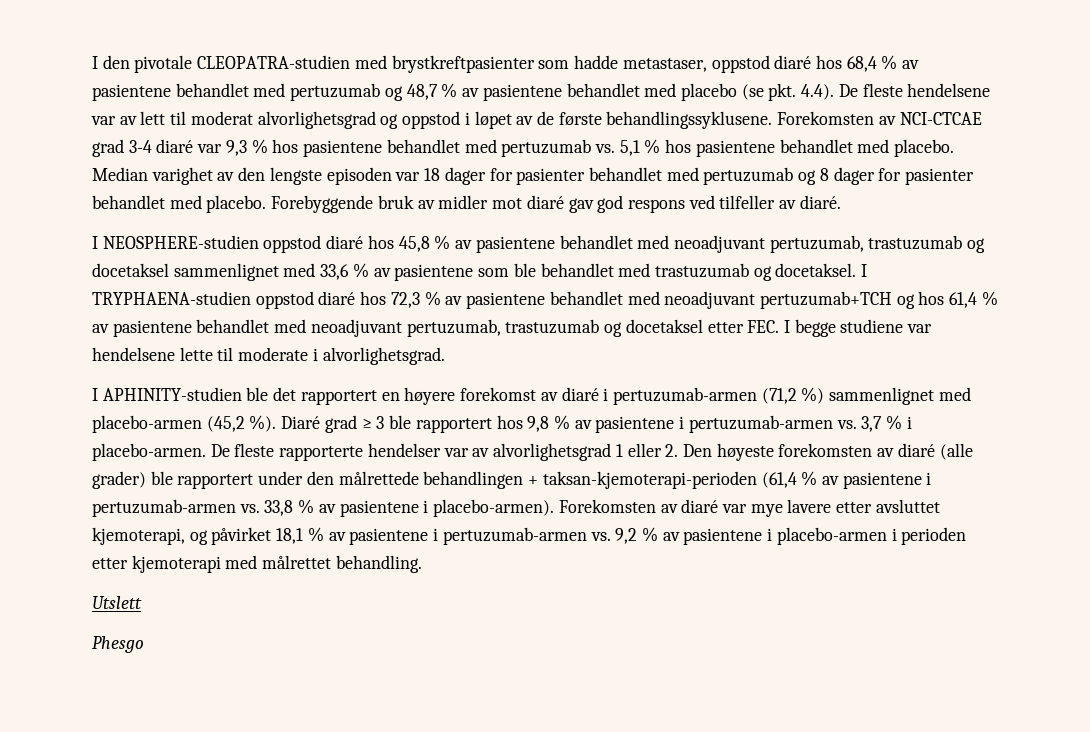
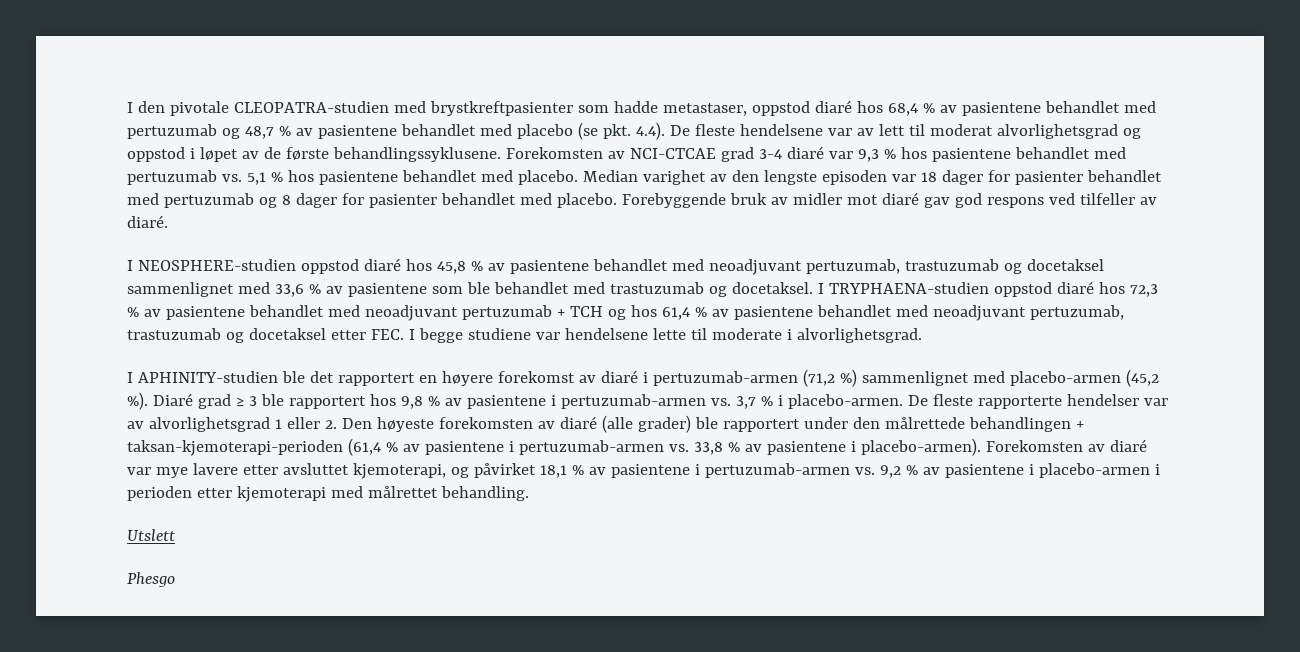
- I TRYPHAENA-studien oppstod diaré hos 72,3 % av pasientene behandlet med neoadjuvant pertuzumab+TCH og hos 61,4 % av pasientene behandlet med neoadjuvant pertuzumab, trastuzumab og docetaksel etter FEC. I begge studiene var hendelsene lette til moderate i alvorlighetsgrad.
+ I TRYPHAENA-studien oppstod diaré hos 72,3 % av pasientene behandlet med neoadjuvant pertuzumab + TCH og hos 61,4 % av pasientene behandlet med neoadjuvant pertuzumab, trastuzumab og docetaksel etter FEC. I begge studiene var hendelsene lette til moderate i alvorlighetsgrad.

